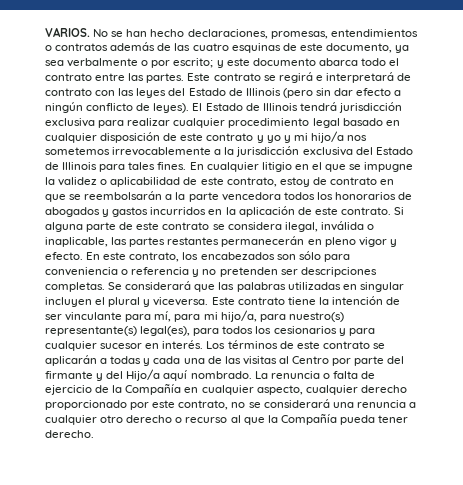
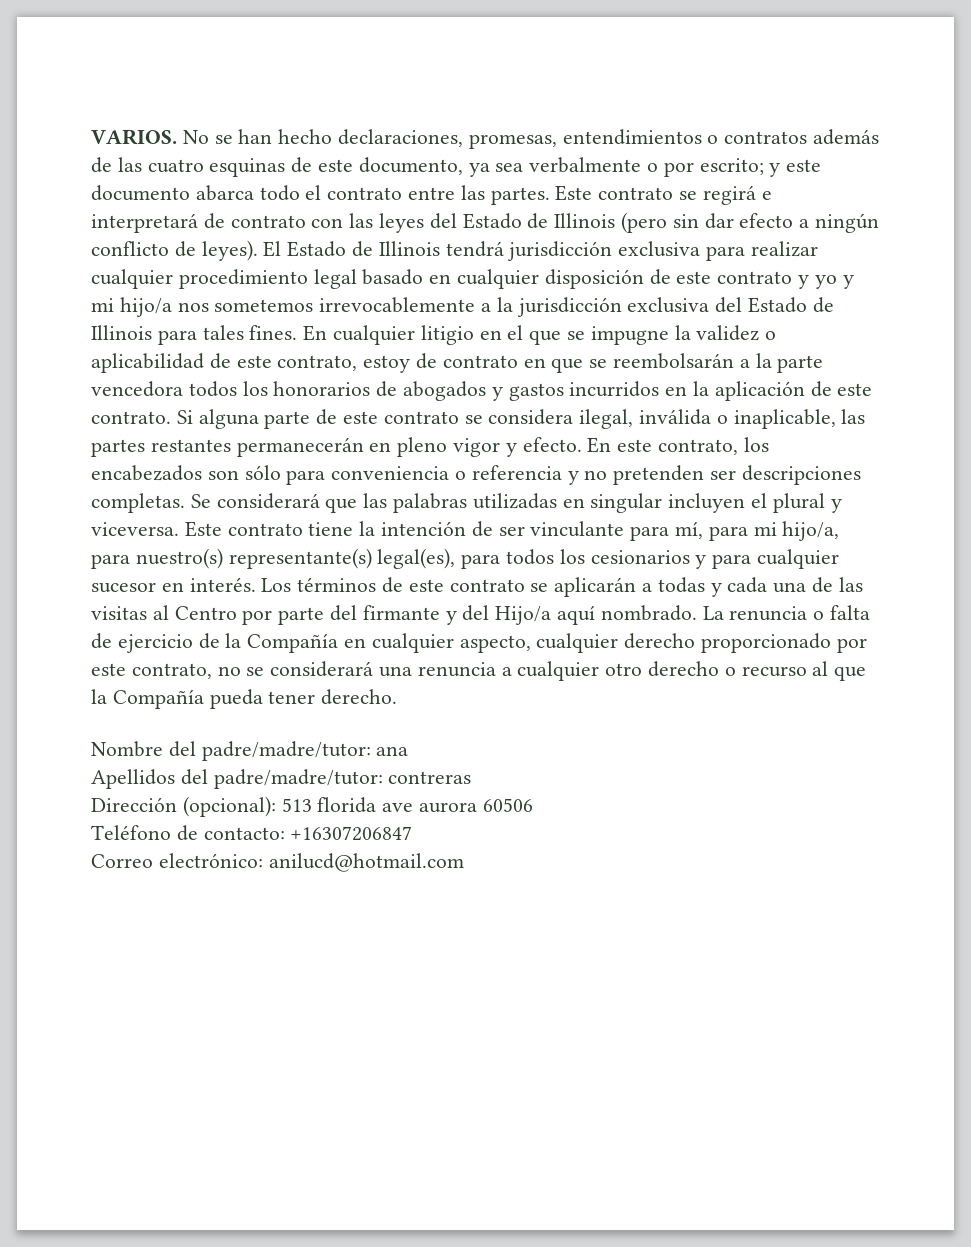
+ Nombre del padre/madre/tutor: ana
+ Apellidos del padre/madre/tutor: contreras
+ Dirección (opcional): 513 florida ave aurora 60506
+ Teléfono de contacto: +16307206847
+ Correo electrónico: anilucd@hotmail.com

